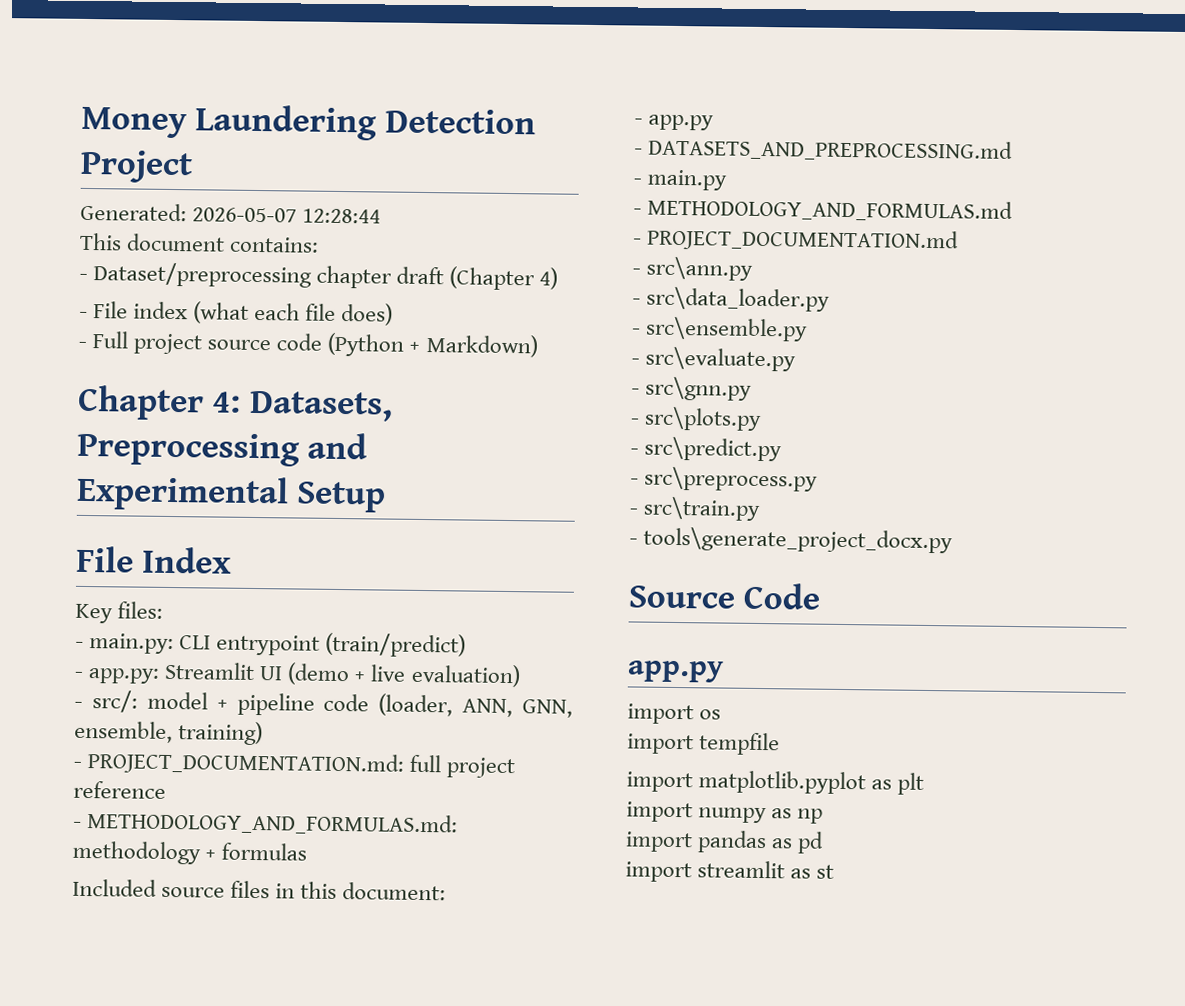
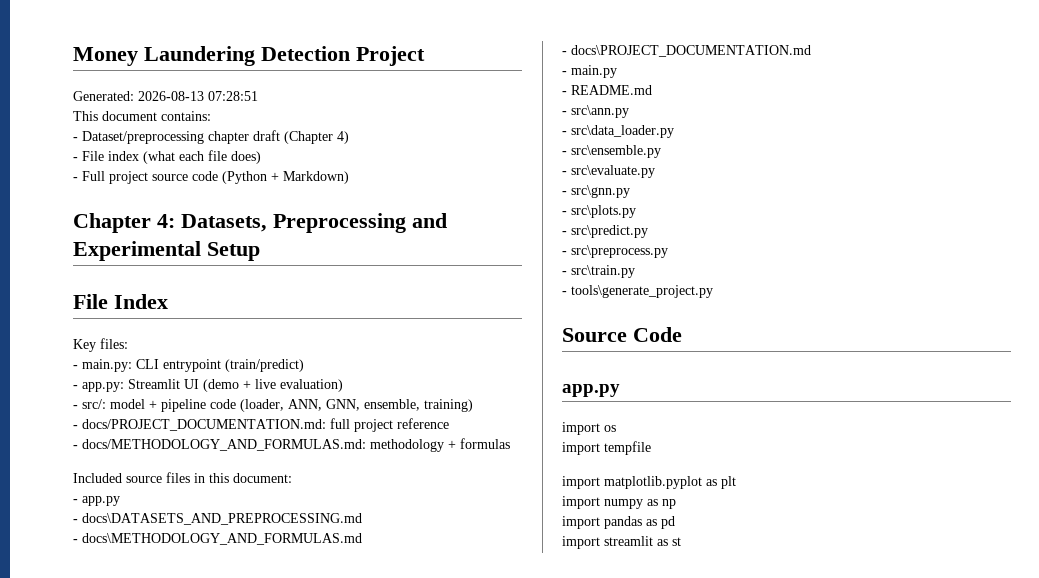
- Generated: 2026-05-07 12:28:44
+ Generated: 2026-08-13 07:28:51
- - PROJECT_DOCUMENTATION.md: full project reference
+ - docs/PROJECT_DOCUMENTATION.md: full project reference
- - METHODOLOGY_AND_FORMULAS.md: methodology + formulas
+ - docs/METHODOLOGY_AND_FORMULAS.md: methodology + formulas
- - DATASETS_AND_PREPROCESSING.md
+ - docs\DATASETS_AND_PREPROCESSING.md
+ - docs\METHODOLOGY_AND_FORMULAS.md
+ - docs\PROJECT_DOCUMENTATION.md
- - METHODOLOGY_AND_FORMULAS.md
- - PROJECT_DOCUMENTATION.md
+ - README.md
- - tools\generate_project_docx.py
+ - tools\generate_project.py

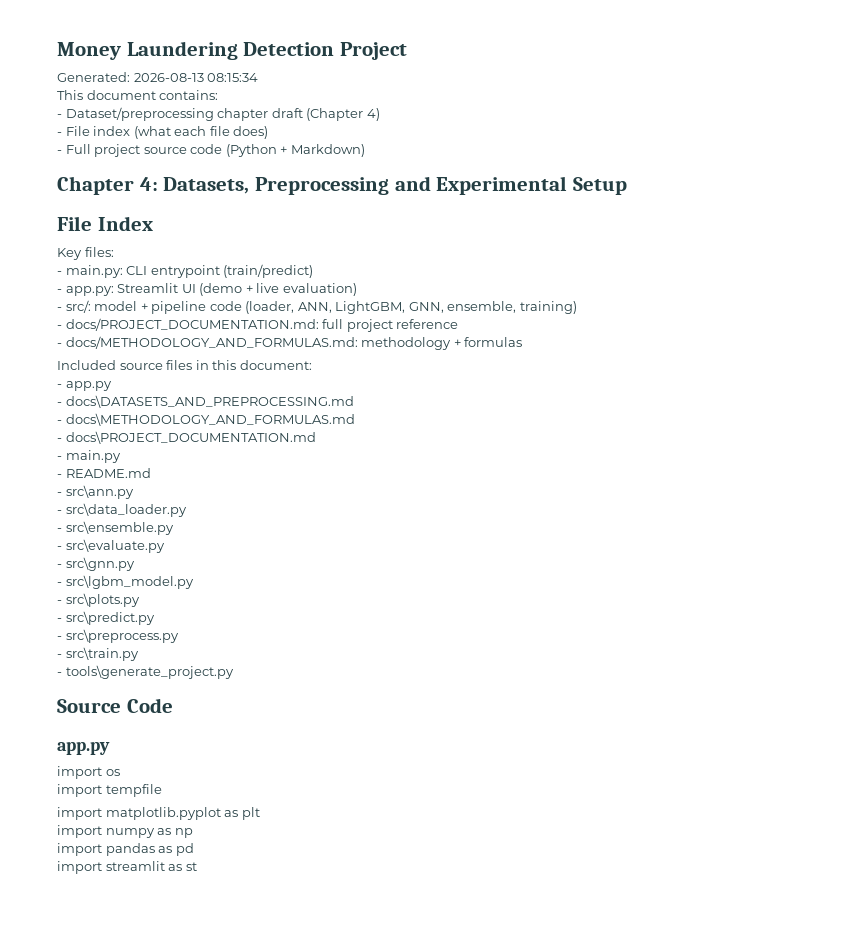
- Generated: 2026-08-13 07:28:51
+ Generated: 2026-08-13 08:15:34
- - src/: model + pipeline code (loader, ANN, GNN, ensemble, training)
+ - src/: model + pipeline code (loader, ANN, LightGBM, GNN, ensemble, training)
+ - src\lgbm_model.py

